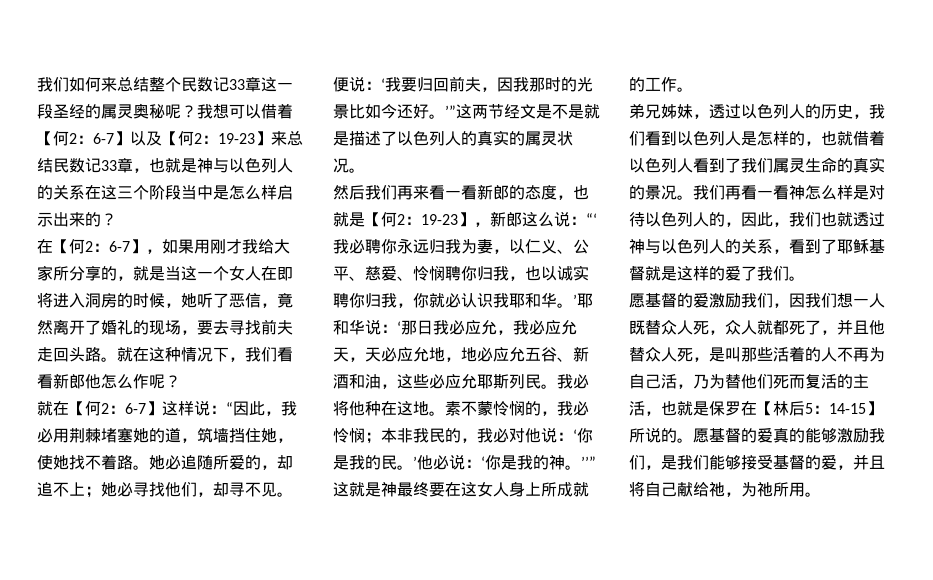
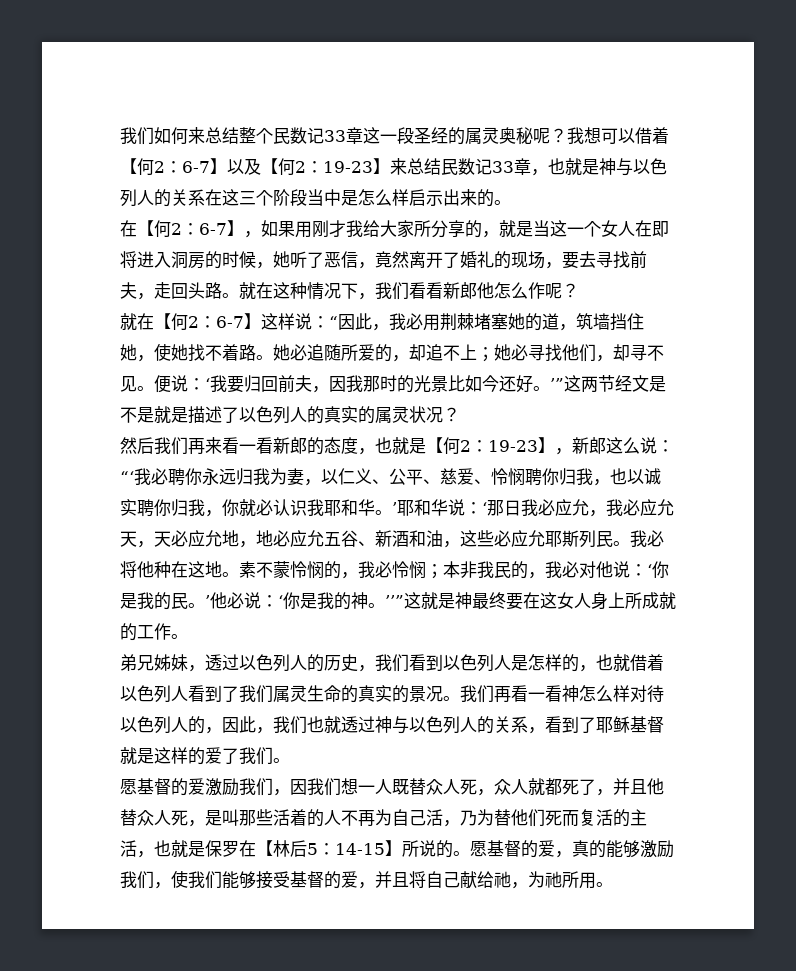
- 我想可以借着【何2：6-7】以及【何2：19-23】来总结民数记33章，也就是神与以色列人的关系在这三个阶段当中是怎么样启示出来的？
+ 我想可以借着【何2：6-7】以及【何2：19-23】来总结民数记33章，也就是神与以色列人的关系在这三个阶段当中是怎么样启示出来的。
- 在【何2：6-7】，如果用刚才我给大家所分享的，就是当这一个女人在即将进入洞房的时候，她听了恶信，竟然离开了婚礼的现场，要去寻找前夫走回头路。
+ 在【何2：6-7】，如果用刚才我给大家所分享的，就是当这一个女人在即将进入洞房的时候，她听了恶信，竟然离开了婚礼的现场，要去寻找前夫，走回头路。
- 便说：‘我要归回前夫，因我那时的光景比如今还好。’”这两节经文是不是就是描述了以色列人的真实的属灵状况。
+ 便说：‘我要归回前夫，因我那时的光景比如今还好。’”这两节经文是不是就是描述了以色列人的真实的属灵状况？
- 我们再看一看神怎么样是对待以色列人的，因此，我们也就透过神与以色列人的关系，看到了耶稣基督就是这样的爱了我们。
+ 我们再看一看神怎么样对待以色列人的，因此，我们也就透过神与以色列人的关系，看到了耶稣基督就是这样的爱了我们。
- 愿基督的爱真的能够激励我们，是我们能够接受基督的爱，并且将自己献给祂，为祂所用。
+ 愿基督的爱，真的能够激励我们，使我们能够接受基督的爱，并且将自己献给祂，为祂所用。

